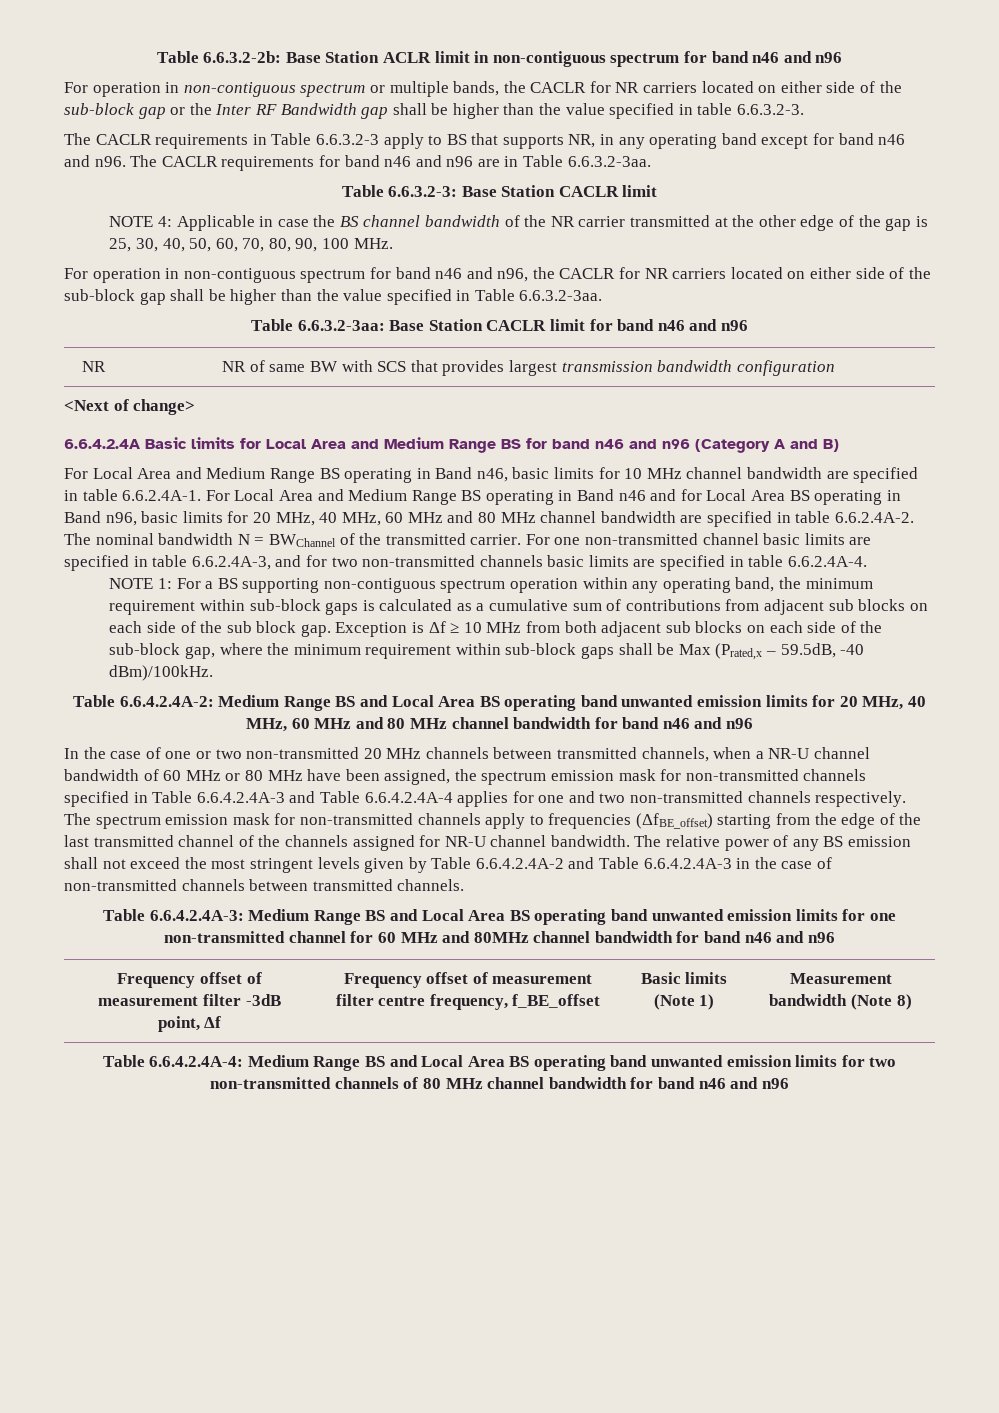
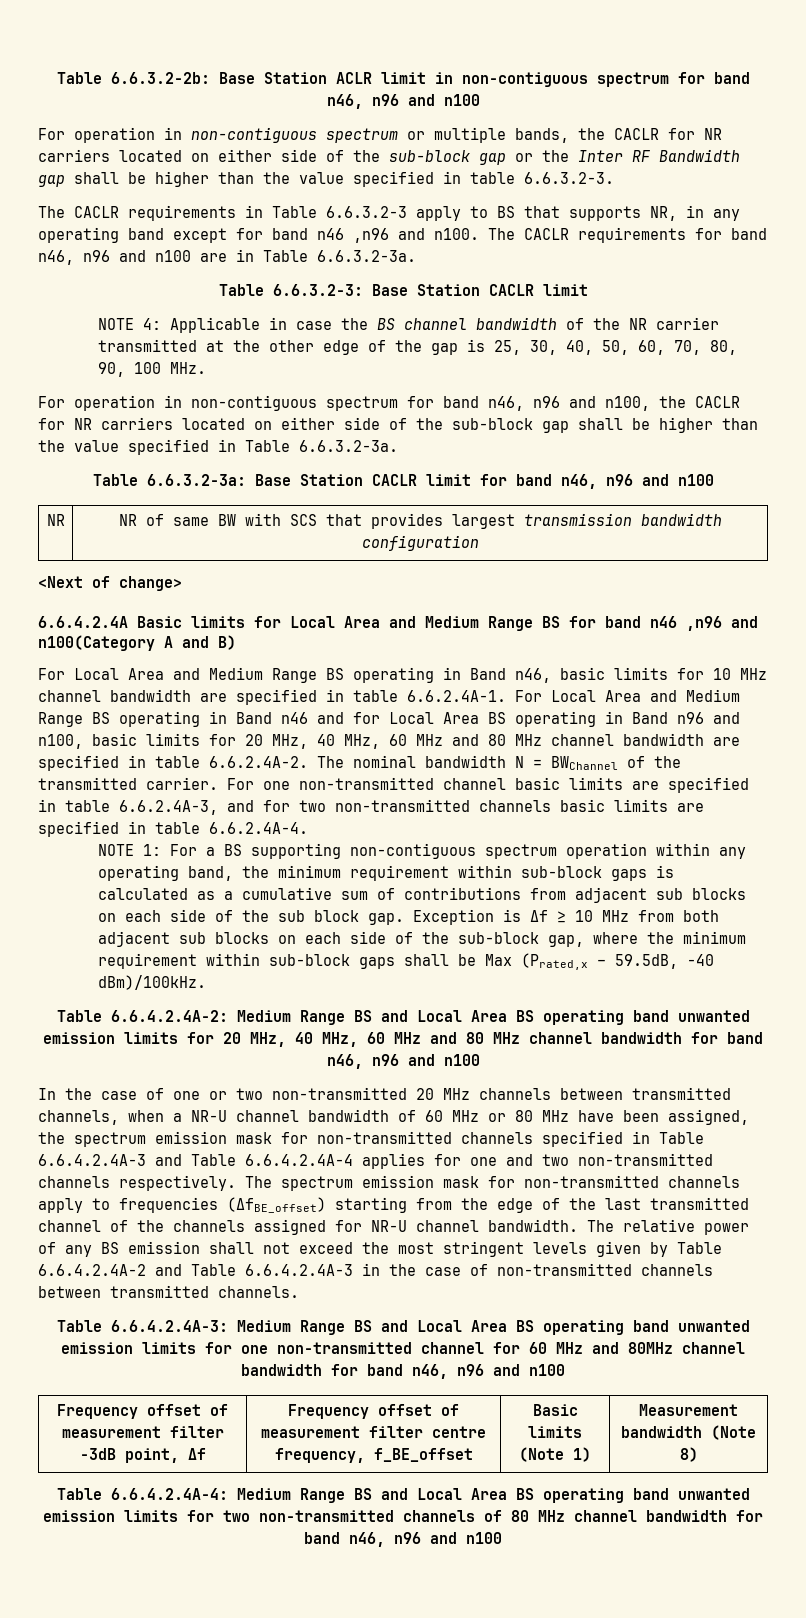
- Table 6.6.3.2-2b: Base Station ACLR limit in non-contiguous spectrum for band n46 and n96
+ Table 6.6.3.2-2b: Base Station ACLR limit in non-contiguous spectrum for band n46, n96 and n100
- The CACLR requirements in Table 6.6.3.2-3 apply to BS that supports NR, in any operating band except for band n46 and n96.
+ The CACLR requirements in Table 6.6.3.2-3 apply to BS that supports NR, in any operating band except for band n46 ,n96 and n100.
- The CACLR requirements for band n46 and n96 are in Table 6.6.3.2-3aa.
+ The CACLR requirements for band n46, n96 and n100 are in Table 6.6.3.2-3a.
- For operation in non-contiguous spectrum for band n46 and n96, the CACLR for NR carriers located on either side of the sub-block gap shall be higher than the value specified in Table 6.6.3.2-3aa.
- Table 6.6.3.2-3aa: Base Station CACLR limit for band n46 and n96
+ For operation in non-contiguous spectrum for band n46, n96 and n100, the CACLR for NR carriers located on either side of the sub-block gap shall be higher than the value specified in Table 6.6.3.2-3a.
+ Table 6.6.3.2-3a: Base Station CACLR limit for band n46, n96 and n100
- 6.6.4.2.4A Basic limits for Local Area and Medium Range BS for band n46 and n96 (Category A and B)
+ 6.6.4.2.4A Basic limits for Local Area and Medium Range BS for band n46 ,n96 and n100(Category A and B)
- For Local Area and Medium Range BS operating in Band n46, basic limits for 10 MHz channel bandwidth are specified in table 6.6.2.4A-1. For Local Area and Medium Range BS operating in Band n46 and for Local Area BS operating in Band n96, basic limits for 20 MHz, 40 MHz, 60 MHz and 80 MHz channel bandwidth are specified in table 6.6.2.4A-2. The nominal bandwidth N = BWChannel of the transmitted carrier.
+ For Local Area and Medium Range BS operating in Band n46, basic limits for 10 MHz channel bandwidth are specified in table 6.6.2.4A-1. For Local Area and Medium Range BS operating in Band n46 and for Local Area BS operating in Band n96 and n100, basic limits for 20 MHz, 40 MHz, 60 MHz and 80 MHz channel bandwidth are specified in table 6.6.2.4A-2. The nominal bandwidth N = BWChannel of the transmitted carrier.
- Table 6.6.4.2.4A-2: Medium Range BS and Local Area BS operating band unwanted emission limits for 20 MHz, 40 MHz, 60 MHz and 80 MHz channel bandwidth for band n46 and n96
+ Table 6.6.4.2.4A-2: Medium Range BS and Local Area BS operating band unwanted emission limits for 20 MHz, 40 MHz, 60 MHz and 80 MHz channel bandwidth for band n46, n96 and n100
- Table 6.6.4.2.4A-3: Medium Range BS and Local Area BS operating band unwanted emission limits for one non-transmitted channel for 60 MHz and 80MHz channel bandwidth for band n46 and n96
+ Table 6.6.4.2.4A-3: Medium Range BS and Local Area BS operating band unwanted emission limits for one non-transmitted channel for 60 MHz and 80MHz channel bandwidth for band n46, n96 and n100
- Table 6.6.4.2.4A-4: Medium Range BS and Local Area BS operating band unwanted emission limits for two non-transmitted channels of 80 MHz channel bandwidth for band n46 and n96
+ Table 6.6.4.2.4A-4: Medium Range BS and Local Area BS operating band unwanted emission limits for two non-transmitted channels of 80 MHz channel bandwidth for band n46, n96 and n100

